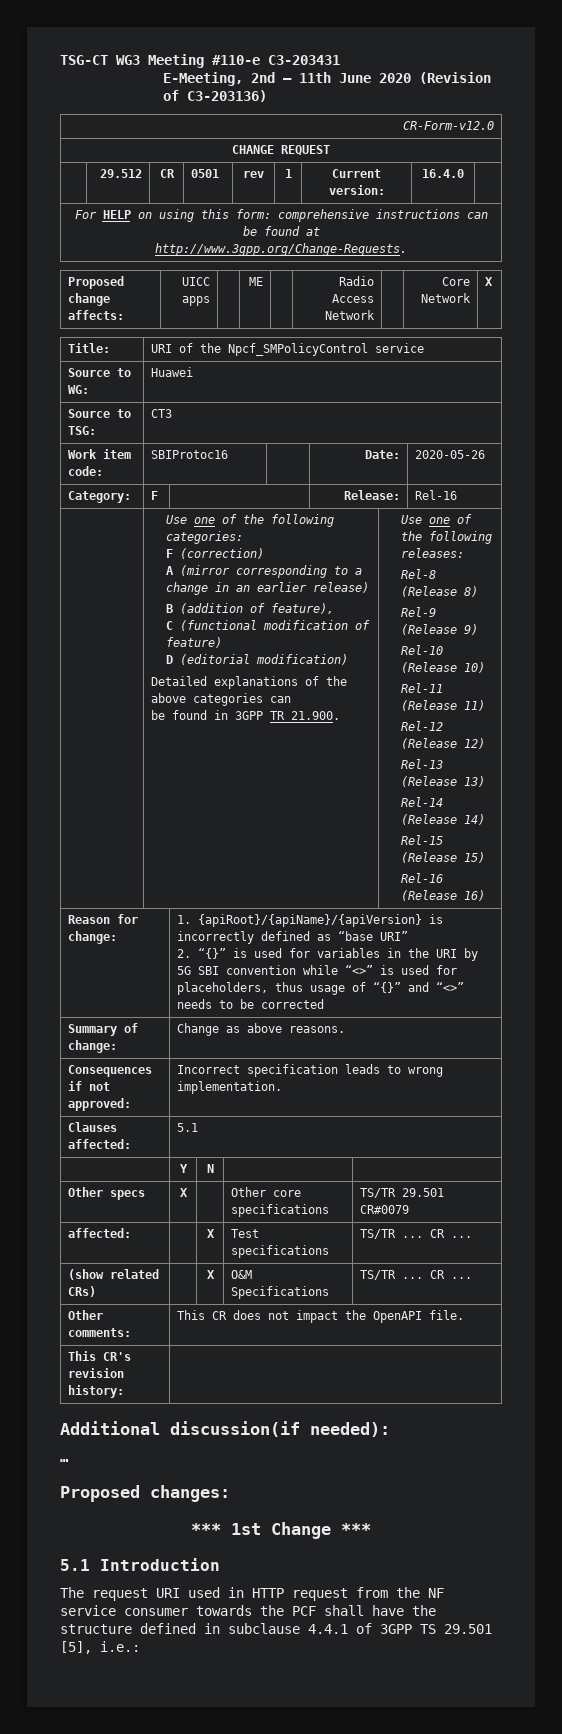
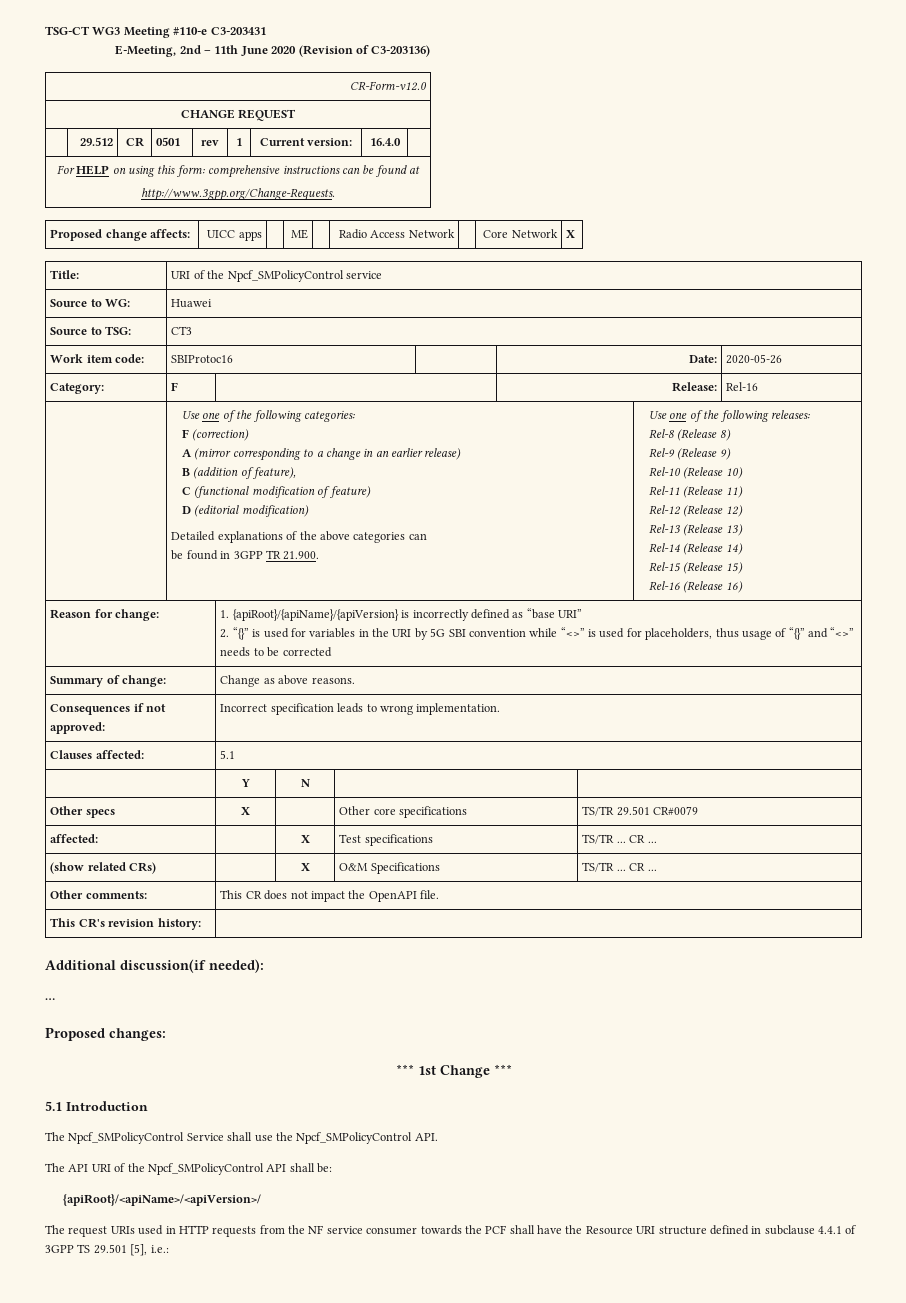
+ The Npcf_SMPolicyControl Service shall use the Npcf_SMPolicyControl API.
+ The API URI of the Npcf_SMPolicyControl API shall be:
+ {apiRoot}/<apiName>/<apiVersion>/
- The request URI used in HTTP request from the NF service consumer towards the PCF shall have the structure defined in subclause 4.4.1 of 3GPP TS 29.501 [5], i.e.:
+ The request URIs used in HTTP requests from the NF service consumer towards the PCF shall have the Resource URI structure defined in subclause 4.4.1 of 3GPP TS 29.501 [5], i.e.:

